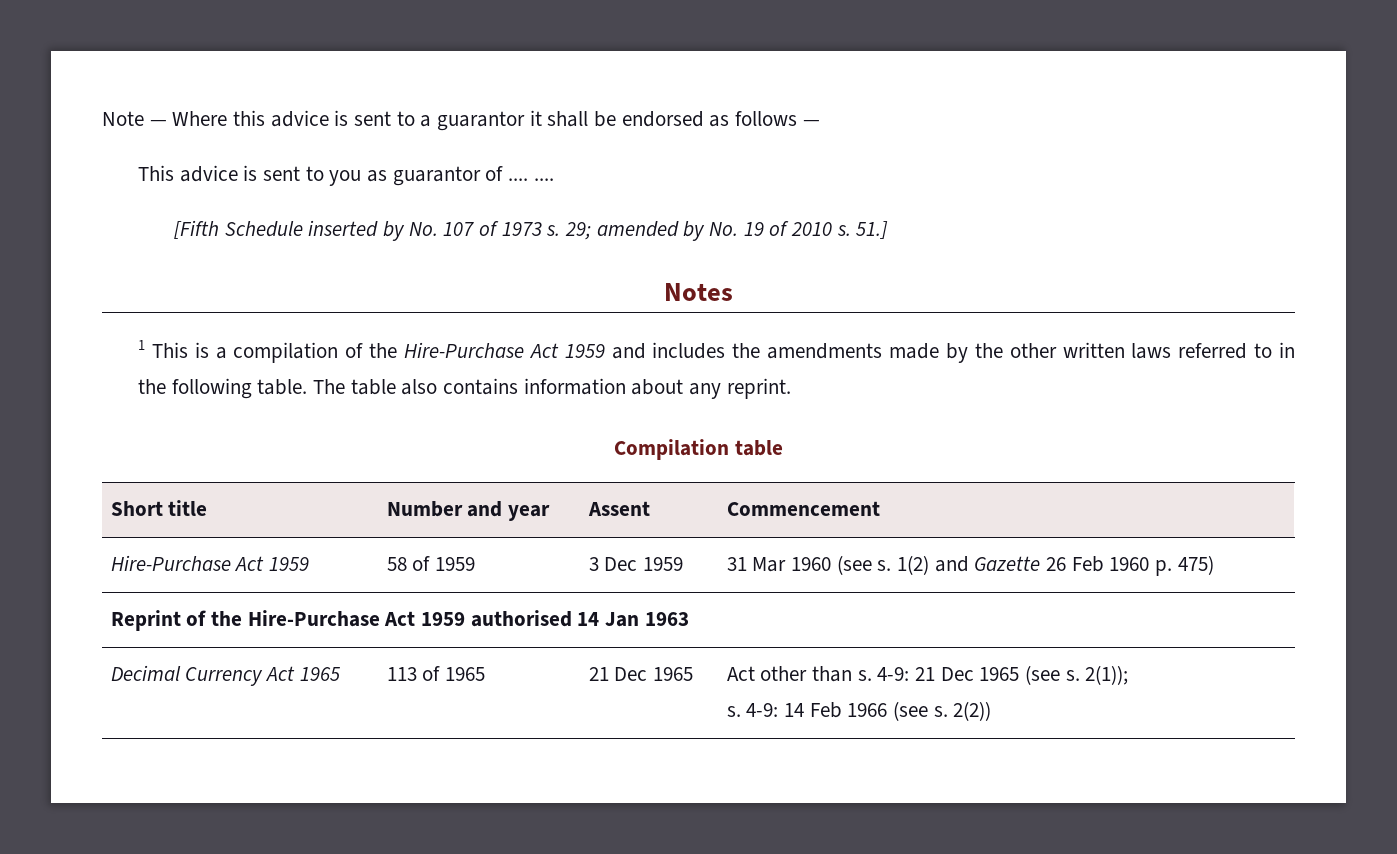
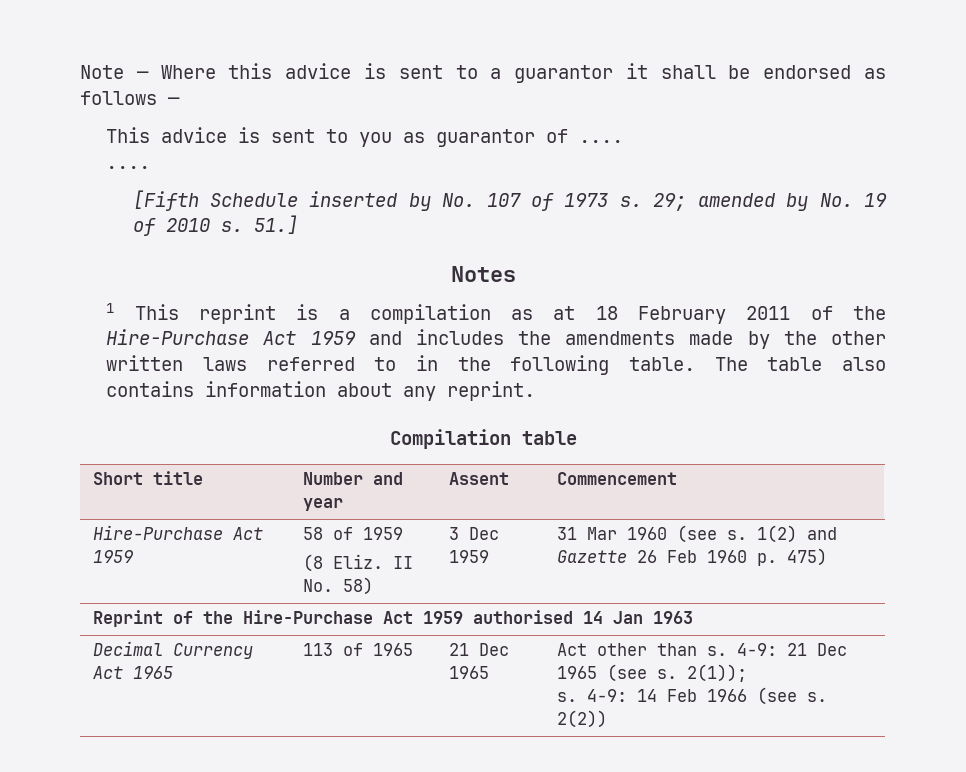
- This advice is sent to you as guarantor of .... ....
+ This advice is sent to you as guarantor of ....
+ ....
- 1 This is a compilation of the Hire-Purchase Act 1959 and includes the amendments made by the other written laws referred to in the following table.
+ 1 This reprint is a compilation as at 18 February 2011 of the Hire-Purchase Act 1959 and includes the amendments made by the other written laws referred to in the following table.
- Hire-Purchase Act 1959 | 58 of 1959 | 3 Dec 1959 | 31 Mar 1960 (see s. 1(2) and Gazette 26 Feb 1960 p. 475)
+ Hire-Purchase Act 1959 | 58 of 1959
+ (8 Eliz. II No. 58) | 3 Dec 1959 | 31 Mar 1960 (see s. 1(2) and Gazette 26 Feb 1960 p. 475)

